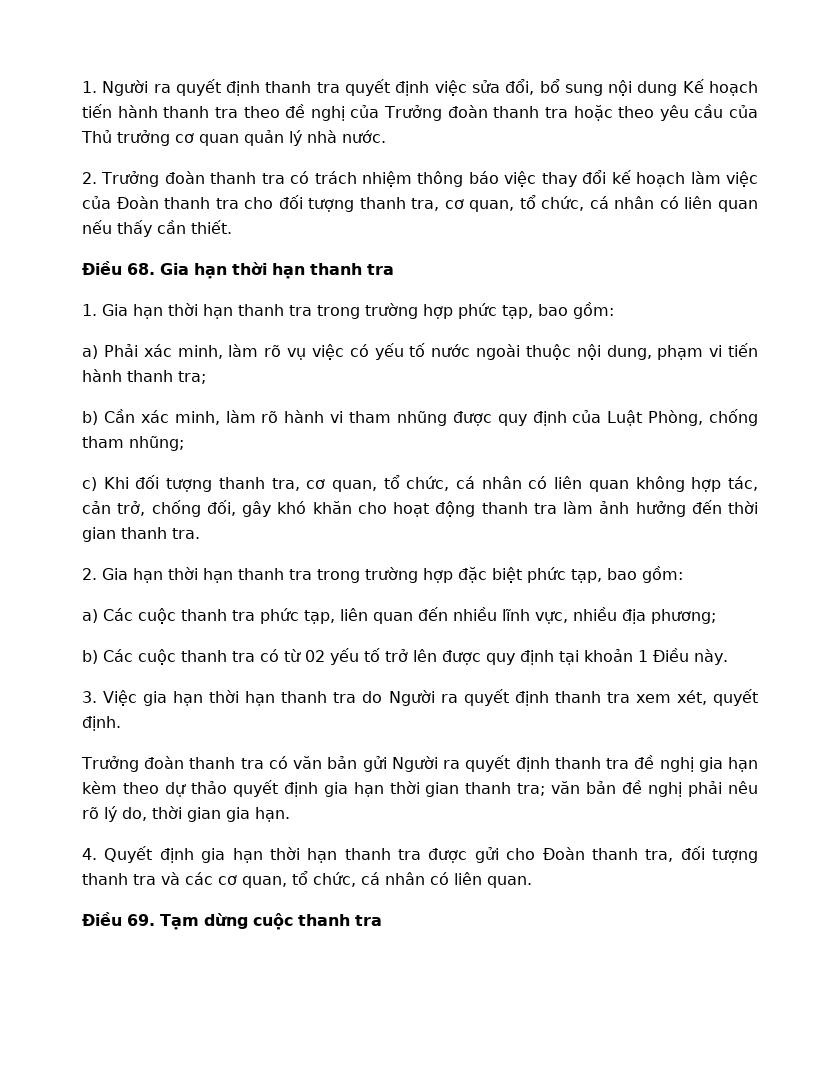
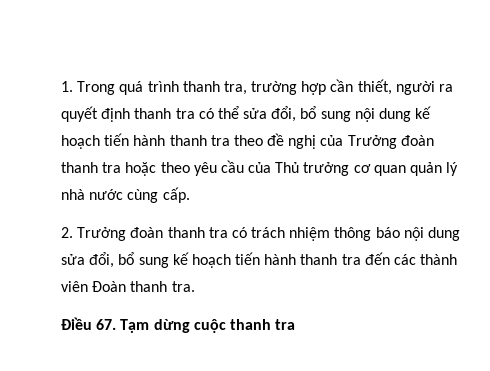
- 1. Người ra quyết định thanh tra quyết định việc sửa đổi, bổ sung nội dung Kế hoạch tiến hành thanh tra theo đề nghị của Trưởng đoàn thanh tra hoặc theo yêu cầu của Thủ trưởng cơ quan quản lý nhà nước.
+ 1. Trong quá trình thanh tra, trường hợp cần thiết, người ra quyết định thanh tra có thể sửa đổi, bổ sung nội dung kế hoạch tiến hành thanh tra theo đề nghị của Trưởng đoàn thanh tra hoặc theo yêu cầu của Thủ trưởng cơ quan quản lý nhà nước cùng cấp.
- 2. Trưởng đoàn thanh tra có trách nhiệm thông báo việc thay đổi kế hoạch làm việc của Đoàn thanh tra cho đối tượng thanh tra, cơ quan, tổ chức, cá nhân có liên quan nếu thấy cần thiết.
- Điều 68. Gia hạn thời hạn thanh tra
- 1. Gia hạn thời hạn thanh tra trong trường hợp phức tạp, bao gồm:
- a) Phải xác minh, làm rõ vụ việc có yếu tố nước ngoài thuộc nội dung, phạm vi tiến hành thanh tra;
- b) Cần xác minh, làm rõ hành vi tham nhũng được quy định của Luật Phòng, chống tham nhũng;
- c) Khi đối tượng thanh tra, cơ quan, tổ chức, cá nhân có liên quan không hợp tác, cản trở, chống đối, gây khó khăn cho hoạt động thanh tra làm ảnh hưởng đến thời gian thanh tra.
- 2. Gia hạn thời hạn thanh tra trong trường hợp đặc biệt phức tạp, bao gồm:
- a) Các cuộc thanh tra phức tạp, liên quan đến nhiều lĩnh vực, nhiều địa phương;
- b) Các cuộc thanh tra có từ 02 yếu tố trở lên được quy định tại khoản 1 Điều này.
- 3. Việc gia hạn thời hạn thanh tra do Người ra quyết định thanh tra xem xét, quyết định.
- Trưởng đoàn thanh tra có văn bản gửi Người ra quyết định thanh tra đề nghị gia hạn kèm theo dự thảo quyết định gia hạn thời gian thanh tra; văn bản đề nghị phải nêu rõ lý do, thời gian gia hạn.
- 4. Quyết định gia hạn thời hạn thanh tra được gửi cho Đoàn thanh tra, đối tượng thanh tra và các cơ quan, tổ chức, cá nhân có liên quan.
- Điều 69. Tạm dừng cuộc thanh tra
+ 2. Trưởng đoàn thanh tra có trách nhiệm thông báo nội dung sửa đổi, bổ sung kế hoạch tiến hành thanh tra đến các thành viên Đoàn thanh tra.
+ Điều 67. Tạm dừng cuộc thanh tra

